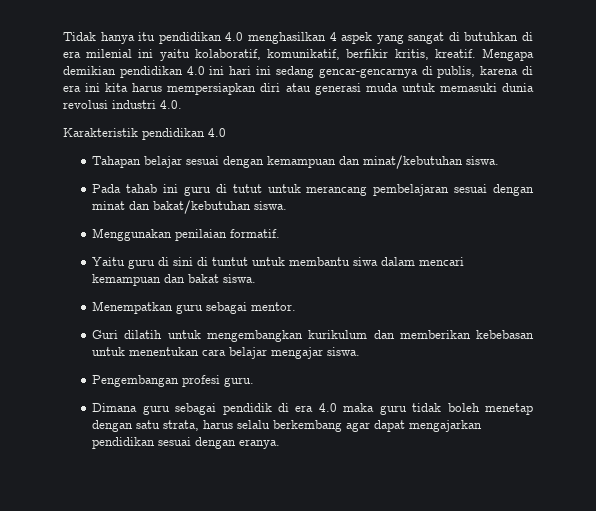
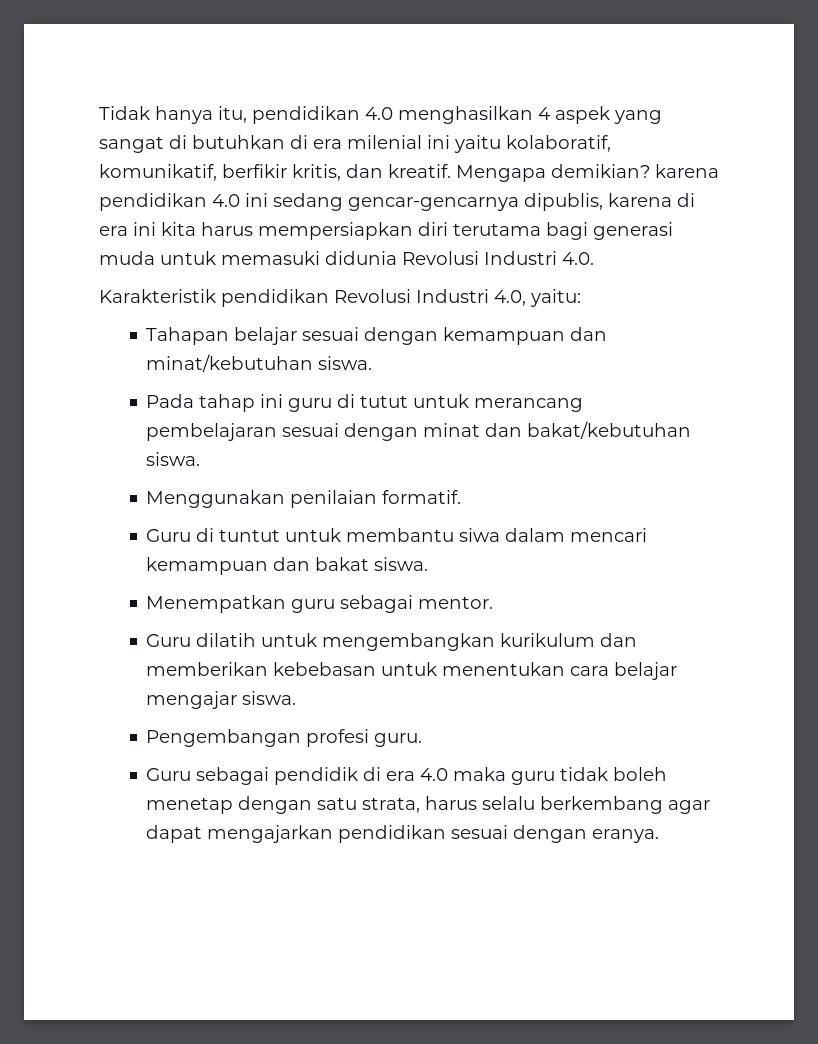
- Tidak hanya itu pendidikan 4.0 menghasilkan 4 aspek yang sangat di butuhkan di era milenial ini yaitu kolaboratif, komunikatif, berfikir kritis, kreatif.
+ Tidak hanya itu, pendidikan 4.0 menghasilkan 4 aspek yang sangat di butuhkan di era milenial ini yaitu kolaboratif, komunikatif, berfikir kritis, dan kreatif.
- Mengapa demikian pendidikan 4.0 ini hari ini sedang gencar-gencarnya di publis, karena di era ini kita harus mempersiapkan diri atau generasi muda untuk memasuki dunia revolusi industri 4.0.
+ Mengapa demikian? karena pendidikan 4.0 ini sedang gencar-gencarnya dipublis, karena di era ini kita harus mempersiapkan diri terutama bagi generasi muda untuk memasuki didunia Revolusi Industri 4.0.
- Karakteristik pendidikan 4.0
+ Karakteristik pendidikan Revolusi Industri 4.0, yaitu:
- Pada tahab ini guru di tutut untuk merancang pembelajaran sesuai dengan minat dan bakat/kebutuhan siswa.
+ Pada tahap ini guru di tutut untuk merancang pembelajaran sesuai dengan minat dan bakat/kebutuhan siswa.
- Yaitu guru di sini di tuntut untuk membantu siwa dalam mencari kemampuan dan bakat siswa.
+ Guru di tuntut untuk membantu siwa dalam mencari kemampuan dan bakat siswa.
- Guri dilatih untuk mengembangkan kurikulum dan memberikan kebebasan untuk menentukan cara belajar mengajar siswa.
+ Guru dilatih untuk mengembangkan kurikulum dan memberikan kebebasan untuk menentukan cara belajar mengajar siswa.
- Dimana guru sebagai pendidik di era 4.0 maka guru tidak boleh menetap dengan satu strata, harus selalu berkembang agar dapat mengajarkan pendidikan sesuai dengan eranya.
+ Guru sebagai pendidik di era 4.0 maka guru tidak boleh menetap dengan satu strata, harus selalu berkembang agar dapat mengajarkan pendidikan sesuai dengan eranya.

